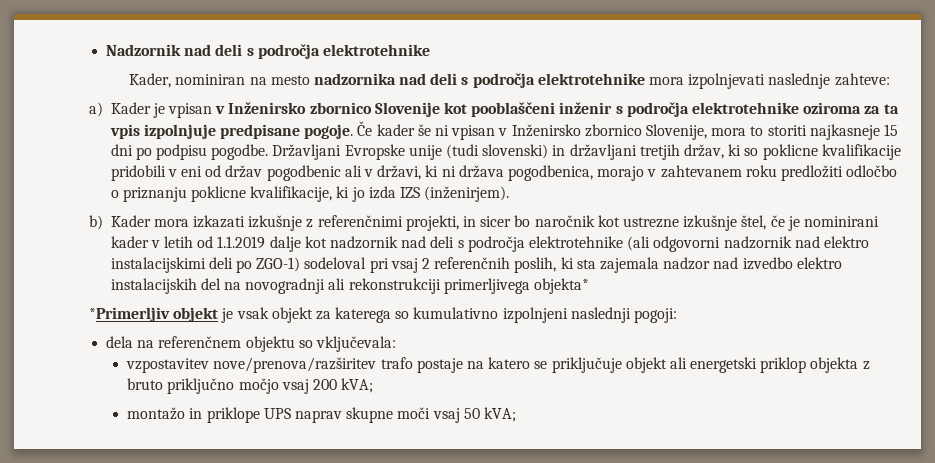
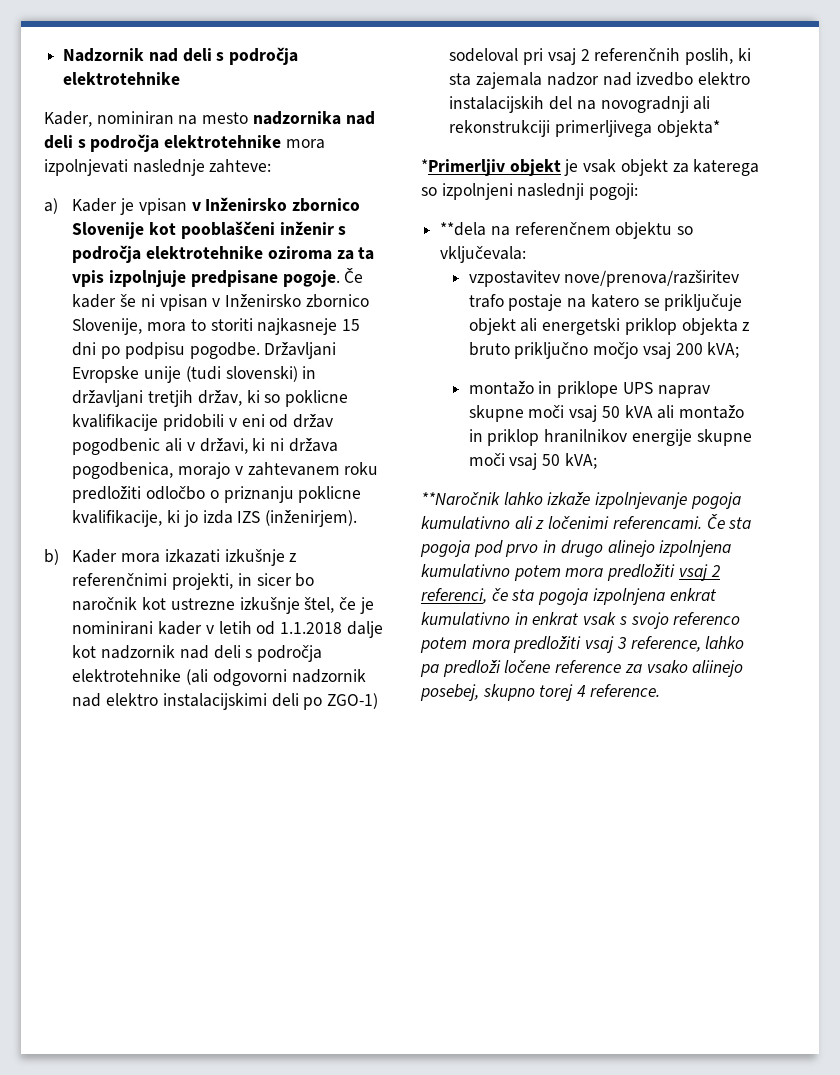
- b) Kader mora izkazati izkušnje z referenčnimi projekti, in sicer bo naročnik kot ustrezne izkušnje štel, če je nominirani kader v letih od 1.1.2019 dalje kot nadzornik nad deli s področja elektrotehnike (ali odgovorni nadzornik nad elektro instalacijskimi deli po ZGO-1) sodeloval pri vsaj 2 referenčnih poslih, ki sta zajemala nadzor nad izvedbo elektro instalacijskih del na novogradnji ali rekonstrukciji primerljivega objekta*
+ b) Kader mora izkazati izkušnje z referenčnimi projekti, in sicer bo naročnik kot ustrezne izkušnje štel, če je nominirani kader v letih od 1.1.2018 dalje kot nadzornik nad deli s področja elektrotehnike (ali odgovorni nadzornik nad elektro instalacijskimi deli po ZGO-1) sodeloval pri vsaj 2 referenčnih poslih, ki sta zajemala nadzor nad izvedbo elektro instalacijskih del na novogradnji ali rekonstrukciji primerljivega objekta*
- *Primerljiv objekt je vsak objekt za katerega so kumulativno izpolnjeni naslednji pogoji:
+ *Primerljiv objekt je vsak objekt za katerega so izpolnjeni naslednji pogoji:
- dela na referenčnem objektu so vključevala:
+ **dela na referenčnem objektu so vključevala:
- montažo in priklope UPS naprav skupne moči vsaj 50 kVA;
+ montažo in priklope UPS naprav skupne moči vsaj 50 kVA ali montažo in priklop hranilnikov energije skupne moči vsaj 50 kVA;
+ **Naročnik lahko izkaže izpolnjevanje pogoja kumulativno ali z ločenimi referencami. Če sta pogoja pod prvo in drugo alinejo izpolnjena kumulativno potem mora predložiti vsaj 2 referenci, če sta pogoja izpolnjena enkrat kumulativno in enkrat vsak s svojo referenco potem mora predložiti vsaj 3 reference, lahko pa predloži ločene reference za vsako aliinejo posebej, skupno torej 4 reference.

